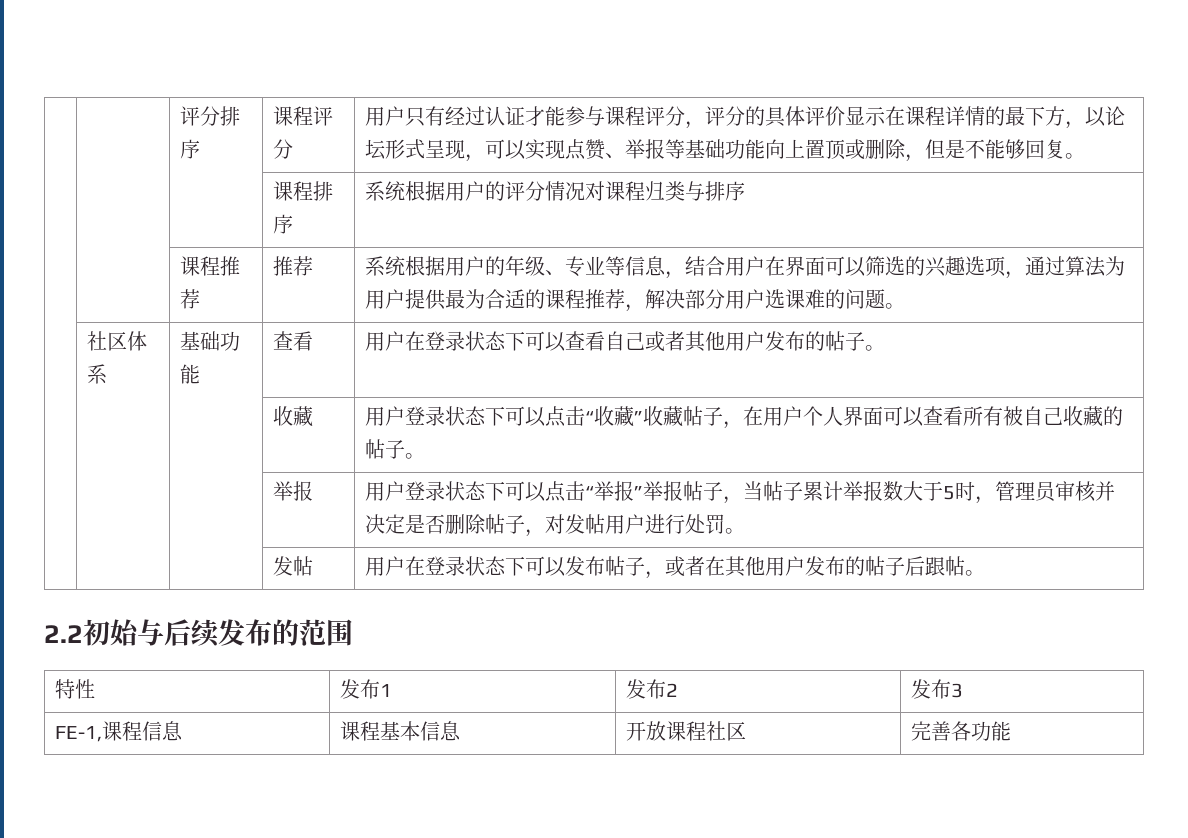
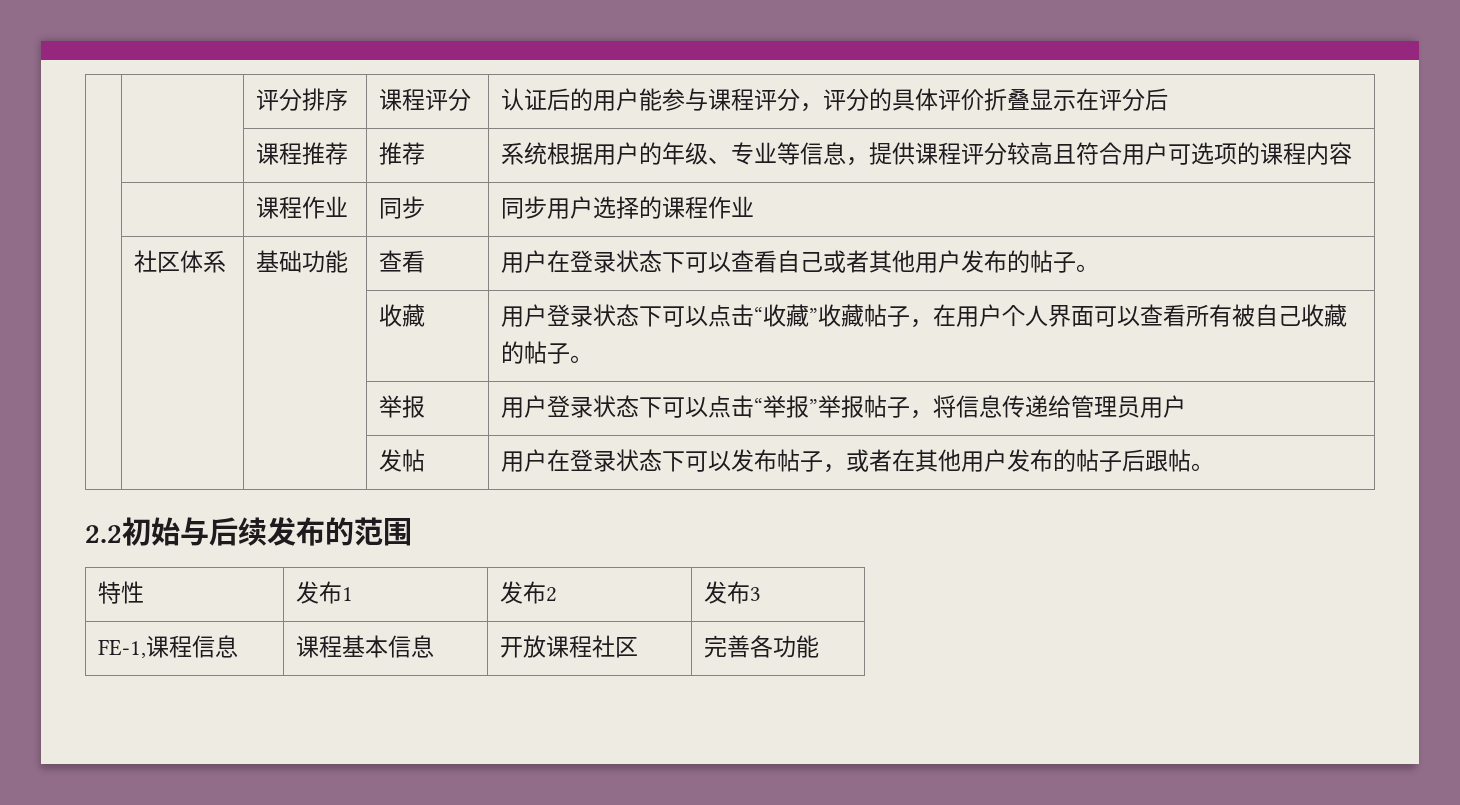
- 用户只有经过认证才能参与课程评分，评分的具体评价显示在课程详情的最下方，以论坛形式呈现，可以实现点赞、举报等基础功能向上置顶或删除，但是不能够回复。
- | | | 课程排序 | 系统根据用户的评分情况对课程归类与排序
+ 认证后的用户能参与课程评分，评分的具体评价折叠显示在评分后
- | | 课程推荐 | 推荐 | 系统根据用户的年级、专业等信息，结合用户在界面可以筛选的兴趣选项，通过算法为用户提供最为合适的课程推荐，解决部分用户选课难的问题。
+ | | 课程推荐 | 推荐 | 系统根据用户的年级、专业等信息，提供课程评分较高且符合用户可选项的课程内容
+ | | 课程作业 | 同步 | 同步用户选择的课程作业
- | | | 举报 | 用户登录状态下可以点击“举报”举报帖子，当帖子累计举报数大于5时，管理员审核并决定是否删除帖子，对发帖用户进行处罚。
+ | | | 举报 | 用户登录状态下可以点击“举报”举报帖子，将信息传递给管理员用户

